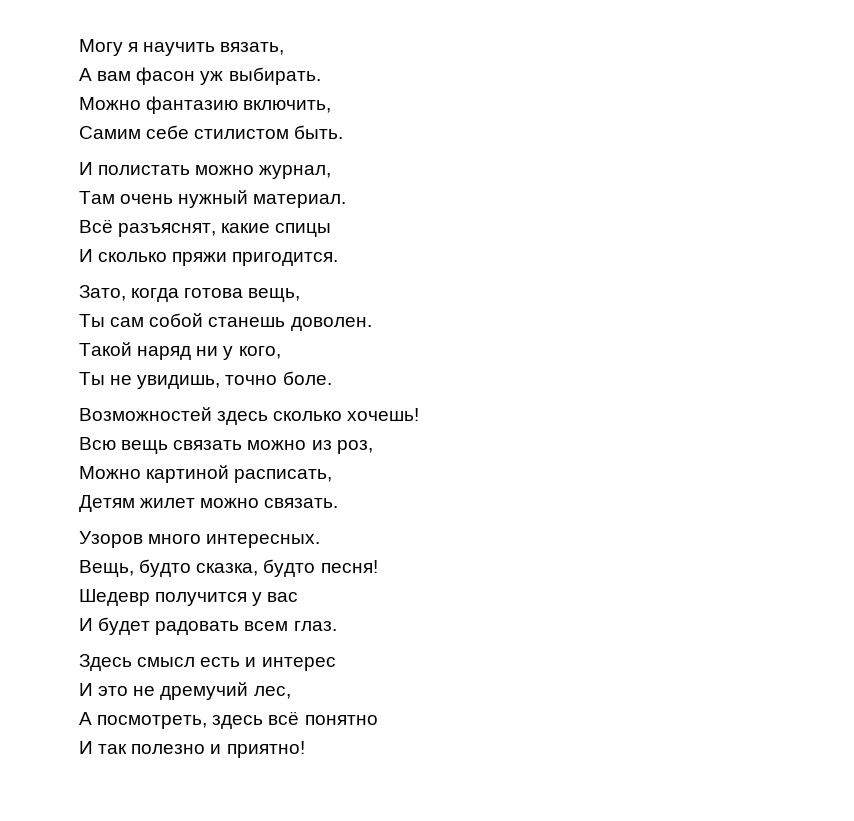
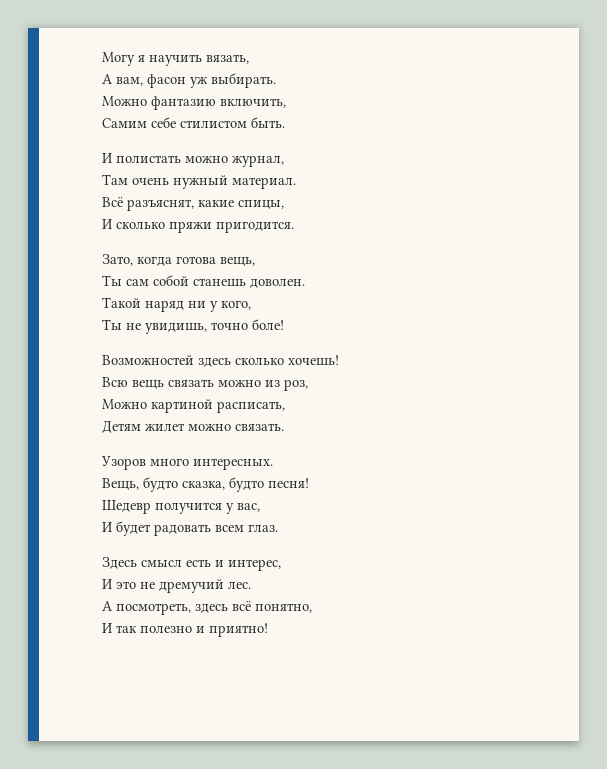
- А вам фасон уж выбирать.
+ А вам, фасон уж выбирать.
- Всё разъяснят, какие спицы
+ Всё разъяснят, какие спицы,
- Ты не увидишь, точно боле.
+ Ты не увидишь, точно боле!
- Шедевр получится у вас
+ Шедевр получится у вас,
- Здесь смысл есть и интерес
+ Здесь смысл есть и интерес,
- И это не дремучий лес,
+ И это не дремучий лес.
- А посмотреть, здесь всё понятно
+ А посмотреть, здесь всё понятно,

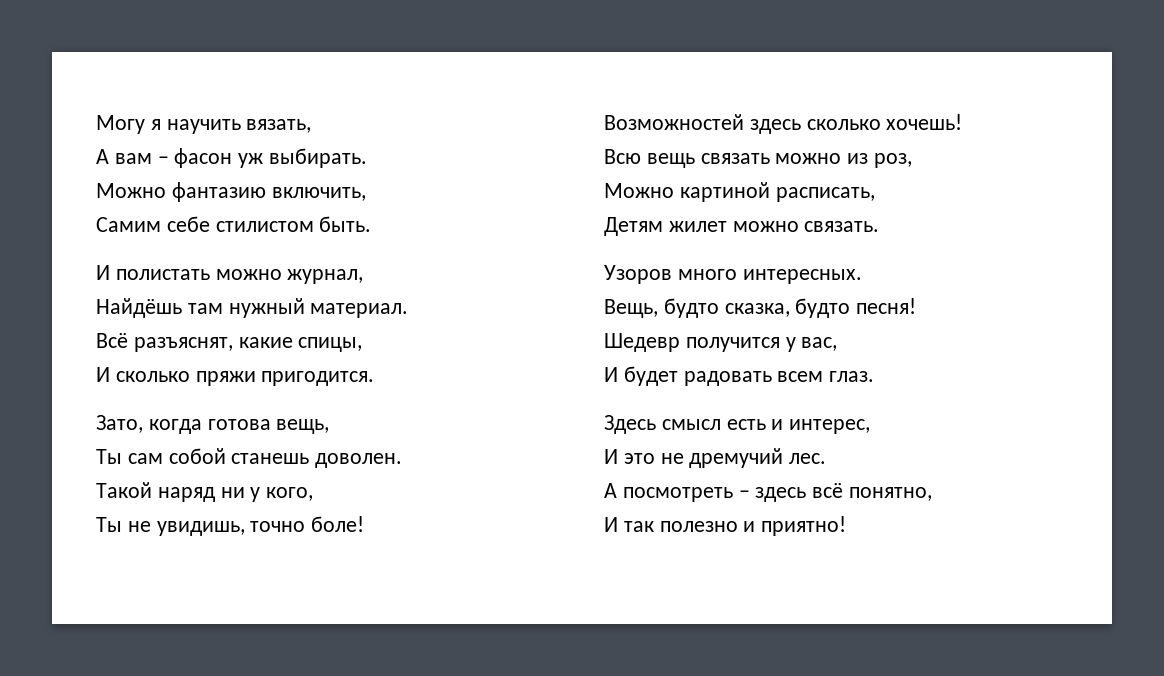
- А вам, фасон уж выбирать.
+ А вам – фасон уж выбирать.
- Там очень нужный материал.
+ Найдёшь там нужный материал.
- А посмотреть, здесь всё понятно,
+ А посмотреть – здесь всё понятно,

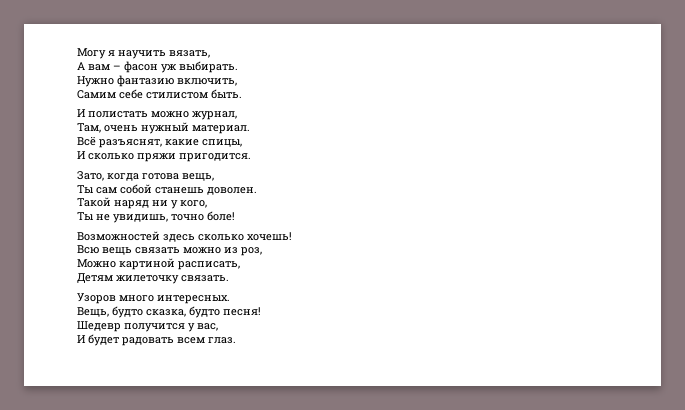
- Можно фантазию включить,
+ Нужно фантазию включить,
- Найдёшь там нужный материал.
+ Там, очень нужный материал.
- Детям жилет можно связать.
+ Детям жилеточку связать.
- Здесь смысл есть и интерес,
- И это не дремучий лес.
- А посмотреть – здесь всё понятно,
- И так полезно и приятно!

